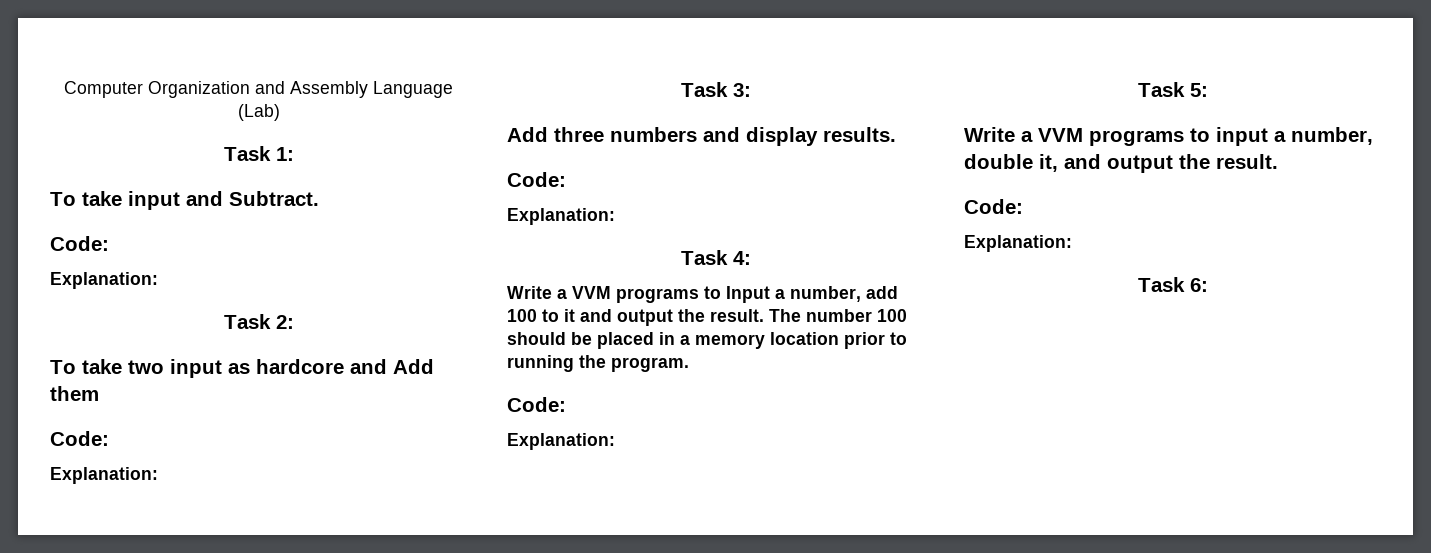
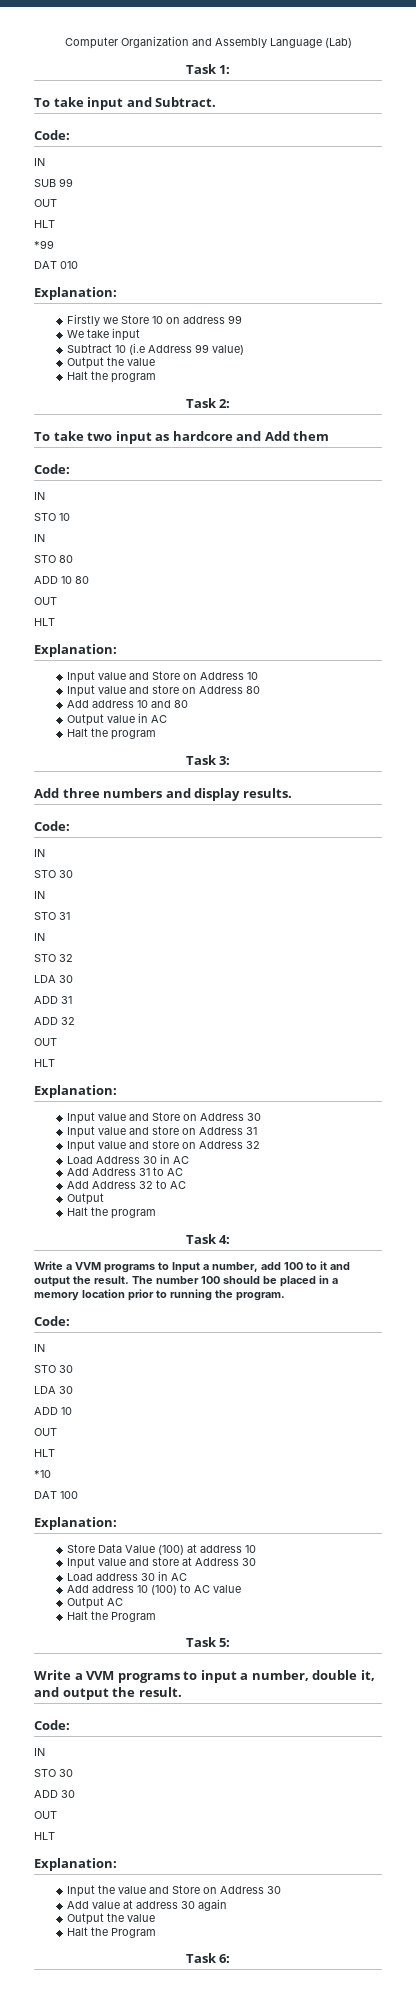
  To take input and Subtract.
  Code:
+ IN
+ SUB 99
+ OUT
+ HLT
+ *99
+ DAT 010
  Explanation:
+ Firstly we Store 10 on address 99
+ We take input
+ Subtract 10 (i.e Address 99 value)
+ Output the value
+ Halt the program
  To take two input as hardcore and Add them
  Code:
+ IN
+ STO 10
+ IN
+ STO 80
+ ADD 10 80
+ OUT
+ HLT
  Explanation:
+ Input value and Store on Address 10
+ Input value and store on Address 80
+ Add address 10 and 80
+ Output value in AC
+ Halt the program
  Add three numbers and display results.
  Code:
+ IN
+ STO 30
+ IN
+ STO 31
+ IN
+ STO 32
+ LDA 30
+ ADD 31
+ ADD 32
+ OUT
+ HLT
  Explanation:
+ Input value and Store on Address 30
+ Input value and store on Address 31
+ Input value and store on Address 32
+ Load Address 30 in AC
+ Add Address 31 to AC
+ Add Address 32 to AC
+ Output
+ Halt the program
  The number 100 should be placed in a memory location prior to running the program.
  Code:
+ IN
+ STO 30
+ LDA 30
+ ADD 10
+ OUT
+ HLT
+ *10
+ DAT 100
  Explanation:
+ Store Data Value (100) at address 10
+ Input value and store at Address 30
+ Load address 30 in AC
+ Add address 10 (100) to AC value
+ Output AC
+ Halt the Program
  Write a VVM programs to input a number, double it, and output the result.
  Code:
+ IN
+ STO 30
+ ADD 30
+ OUT
+ HLT
  Explanation:
+ Input the value and Store on Address 30
+ Add value at address 30 again
+ Output the value
+ Halt the Program

